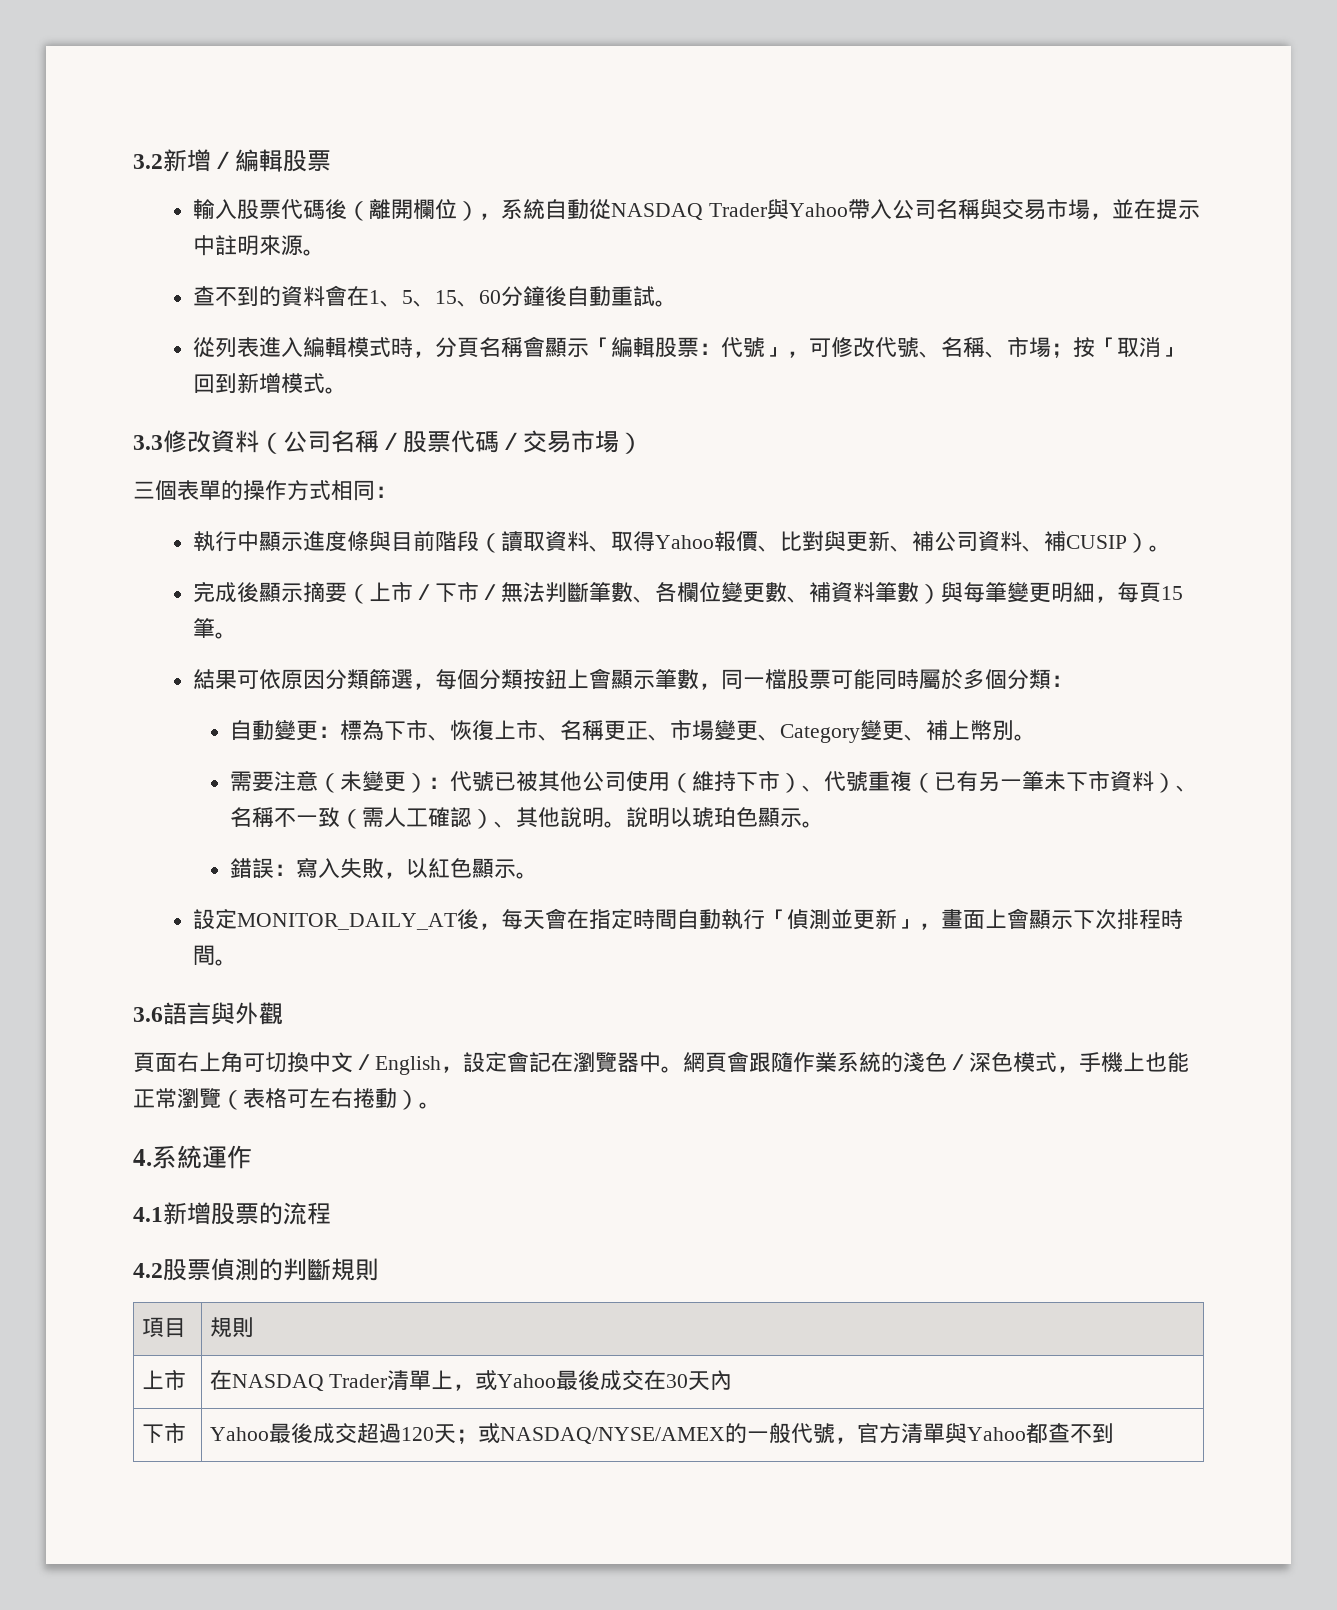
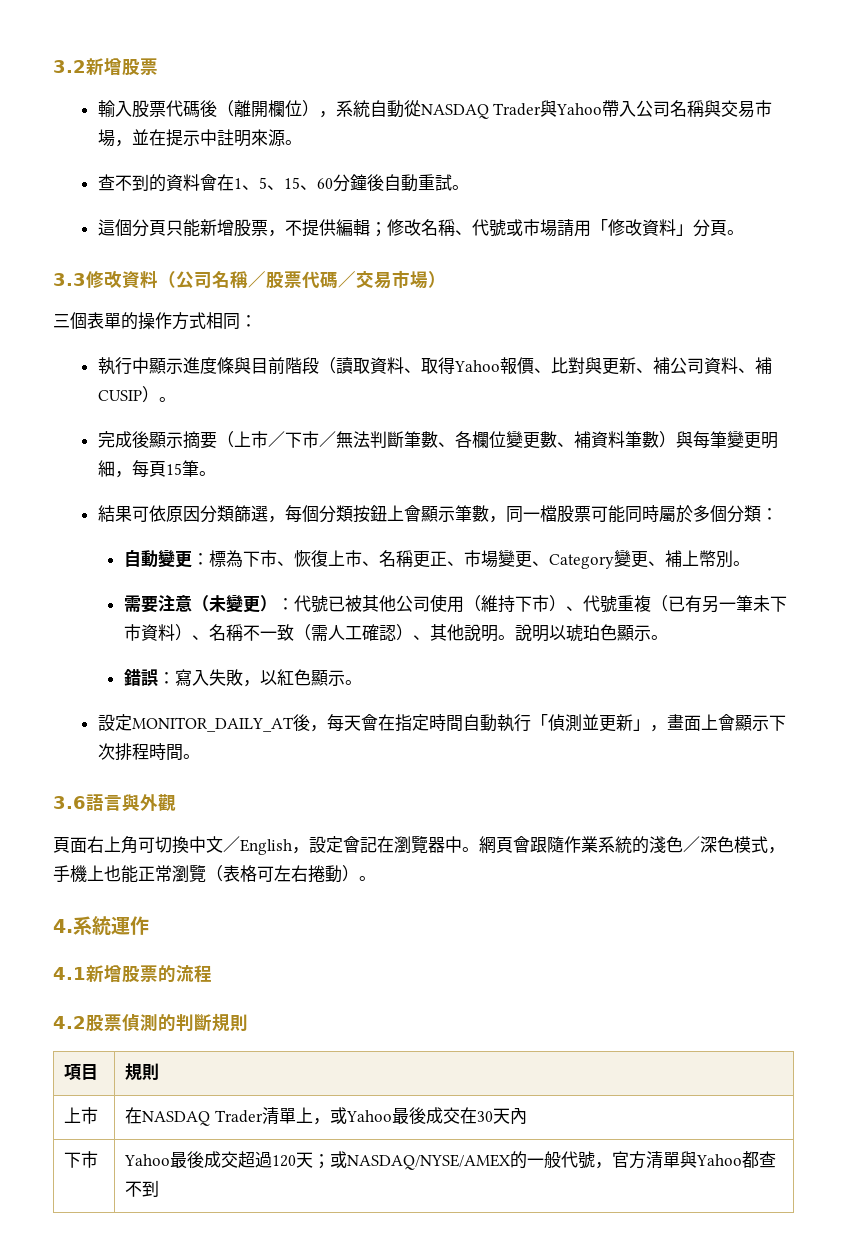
- 3.2新增／編輯股票
+ 3.2新增股票
- 從列表進入編輯模式時，分頁名稱會顯示「編輯股票：代號」，可修改代號、名稱、市場；按「取消」回到新增模式。
+ 這個分頁只能新增股票，不提供編輯；修改名稱、代號或市場請用「修改資料」分頁。

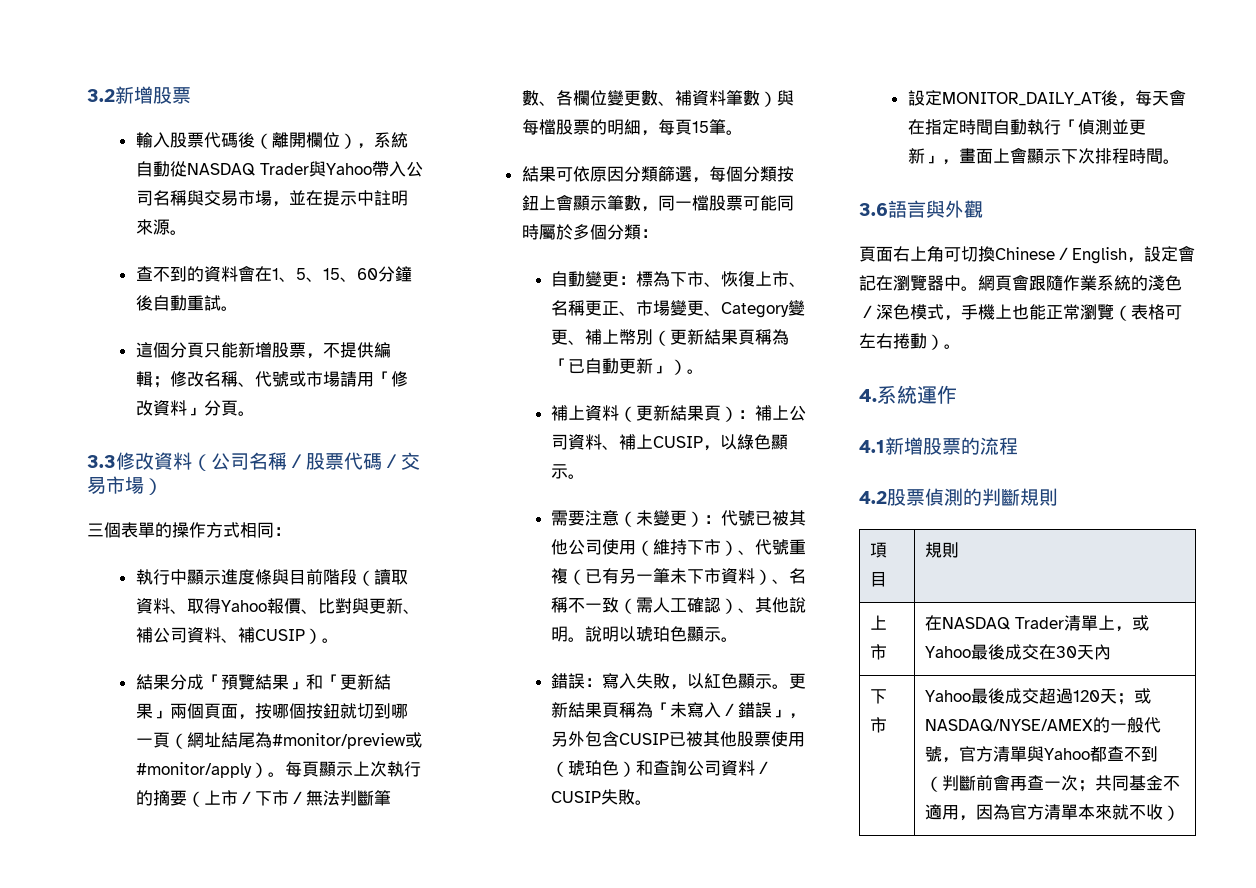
- 完成後顯示摘要（上市／下市／無法判斷筆數、各欄位變更數、補資料筆數）與每筆變更明細，每頁15筆。
+ 結果分成「預覽結果」和「更新結果」兩個頁面，按哪個按鈕就切到哪一頁（網址結尾為#monitor/preview或#monitor/apply）。每頁顯示上次執行的摘要（上市／下市／無法判斷筆數、各欄位變更數、補資料筆數）與每檔股票的明細，每頁15筆。
- 自動變更：標為下市、恢復上市、名稱更正、市場變更、Category變更、補上幣別。
+ 自動變更：標為下市、恢復上市、名稱更正、市場變更、Category變更、補上幣別（更新結果頁稱為「已自動更新」）。
+ 補上資料（更新結果頁）：補上公司資料、補上CUSIP，以綠色顯示。
+ 更新結果頁稱為「未寫入／錯誤」，另外包含CUSIP已被其他股票使用（琥珀色）和查詢公司資料／CUSIP失敗。
- 頁面右上角可切換中文／English，設定會記在瀏覽器中。
+ 頁面右上角可切換Chinese／English，設定會記在瀏覽器中。
- 下市 | Yahoo最後成交超過120天；或NASDAQ/NYSE/AMEX的一般代號，官方清單與Yahoo都查不到
+ 下市 | Yahoo最後成交超過120天；或NASDAQ/NYSE/AMEX的一般代號，官方清單與Yahoo都查不到（判斷前會再查一次；共同基金不適用，因為官方清單本來就不收）

